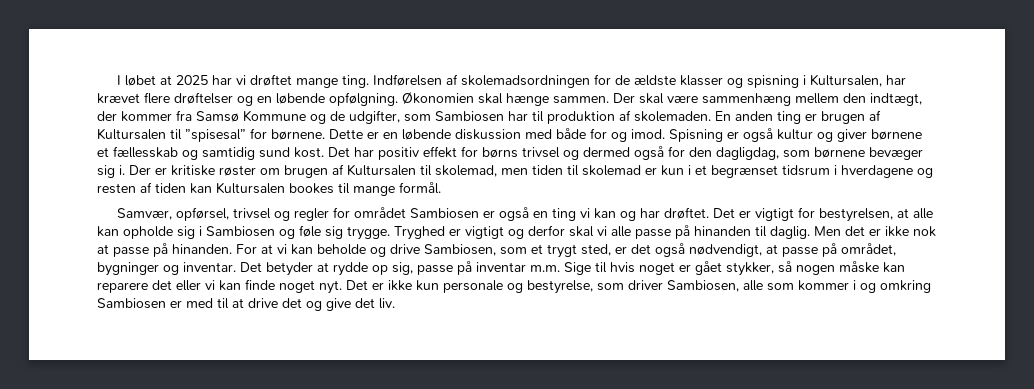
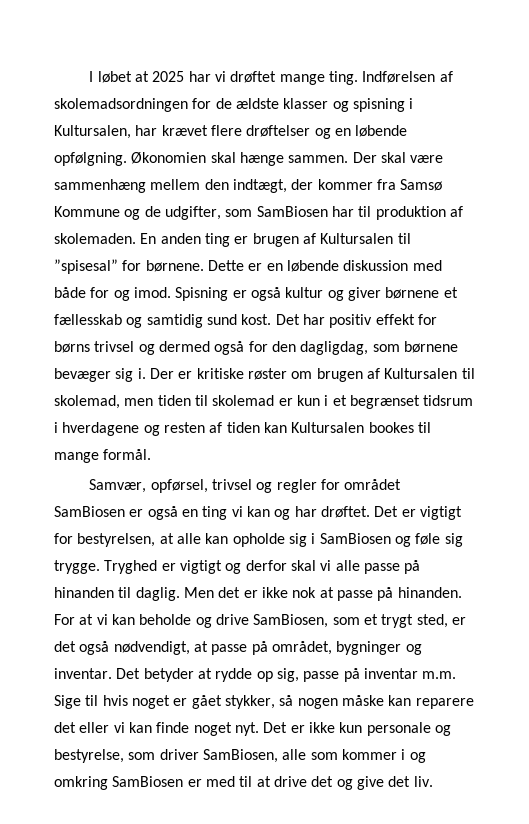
- Der skal være sammenhæng mellem den indtægt, der kommer fra Samsø Kommune og de udgifter, som Sambiosen har til produktion af skolemaden.
+ Der skal være sammenhæng mellem den indtægt, der kommer fra Samsø Kommune og de udgifter, som SamBiosen har til produktion af skolemaden.
- Samvær, opførsel, trivsel og regler for området Sambiosen er også en ting vi kan og har drøftet.
+ Samvær, opførsel, trivsel og regler for området SamBiosen er også en ting vi kan og har drøftet.
- Det er vigtigt for bestyrelsen, at alle kan opholde sig i Sambiosen og føle sig trygge.
+ Det er vigtigt for bestyrelsen, at alle kan opholde sig i SamBiosen og føle sig trygge.
- For at vi kan beholde og drive Sambiosen, som et trygt sted, er det også nødvendigt, at passe på området, bygninger og inventar.
+ For at vi kan beholde og drive SamBiosen, som et trygt sted, er det også nødvendigt, at passe på området, bygninger og inventar.
- Det er ikke kun personale og bestyrelse, som driver Sambiosen, alle som kommer i og omkring Sambiosen er med til at drive det og give det liv.
+ Det er ikke kun personale og bestyrelse, som driver SamBiosen, alle som kommer i og omkring SamBiosen er med til at drive det og give det liv.

